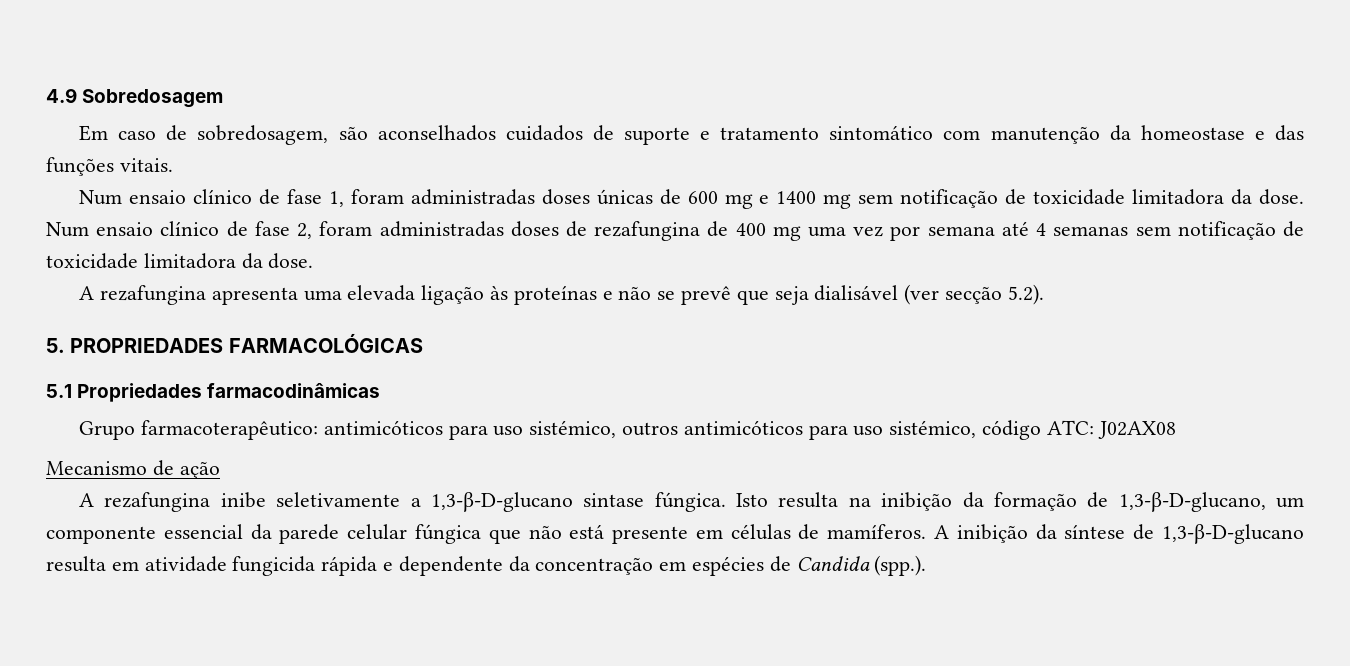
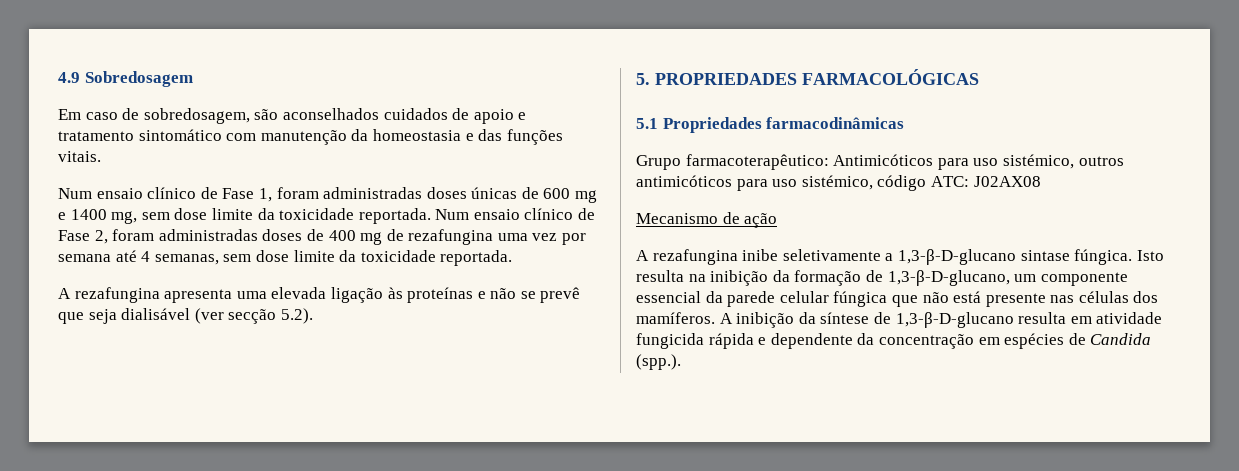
- Em caso de sobredosagem, são aconselhados cuidados de suporte e tratamento sintomático com manutenção da homeostase e das funções vitais.
+ Em caso de sobredosagem, são aconselhados cuidados de apoio e tratamento sintomático com manutenção da homeostasia e das funções vitais.
- Num ensaio clínico de fase 1, foram administradas doses únicas de 600 mg e 1400 mg sem notificação de toxicidade limitadora da dose. Num ensaio clínico de fase 2, foram administradas doses de rezafungina de 400 mg uma vez por semana até 4 semanas sem notificação de toxicidade limitadora da dose.
+ Num ensaio clínico de Fase 1, foram administradas doses únicas de 600 mg e 1400 mg, sem dose limite da toxicidade reportada. Num ensaio clínico de Fase 2, foram administradas doses de 400 mg de rezafungina uma vez por semana até 4 semanas, sem dose limite da toxicidade reportada.
- Grupo farmacoterapêutico: antimicóticos para uso sistémico, outros antimicóticos para uso sistémico, código ATC: J02AX08
+ Grupo farmacoterapêutico: Antimicóticos para uso sistémico, outros antimicóticos para uso sistémico, código ATC: J02AX08
- Isto resulta na inibição da formação de 1,3-β-D-glucano, um componente essencial da parede celular fúngica que não está presente em células de mamíferos.
+ Isto resulta na inibição da formação de 1,3-β-D-glucano, um componente essencial da parede celular fúngica que não está presente nas células dos mamíferos.

